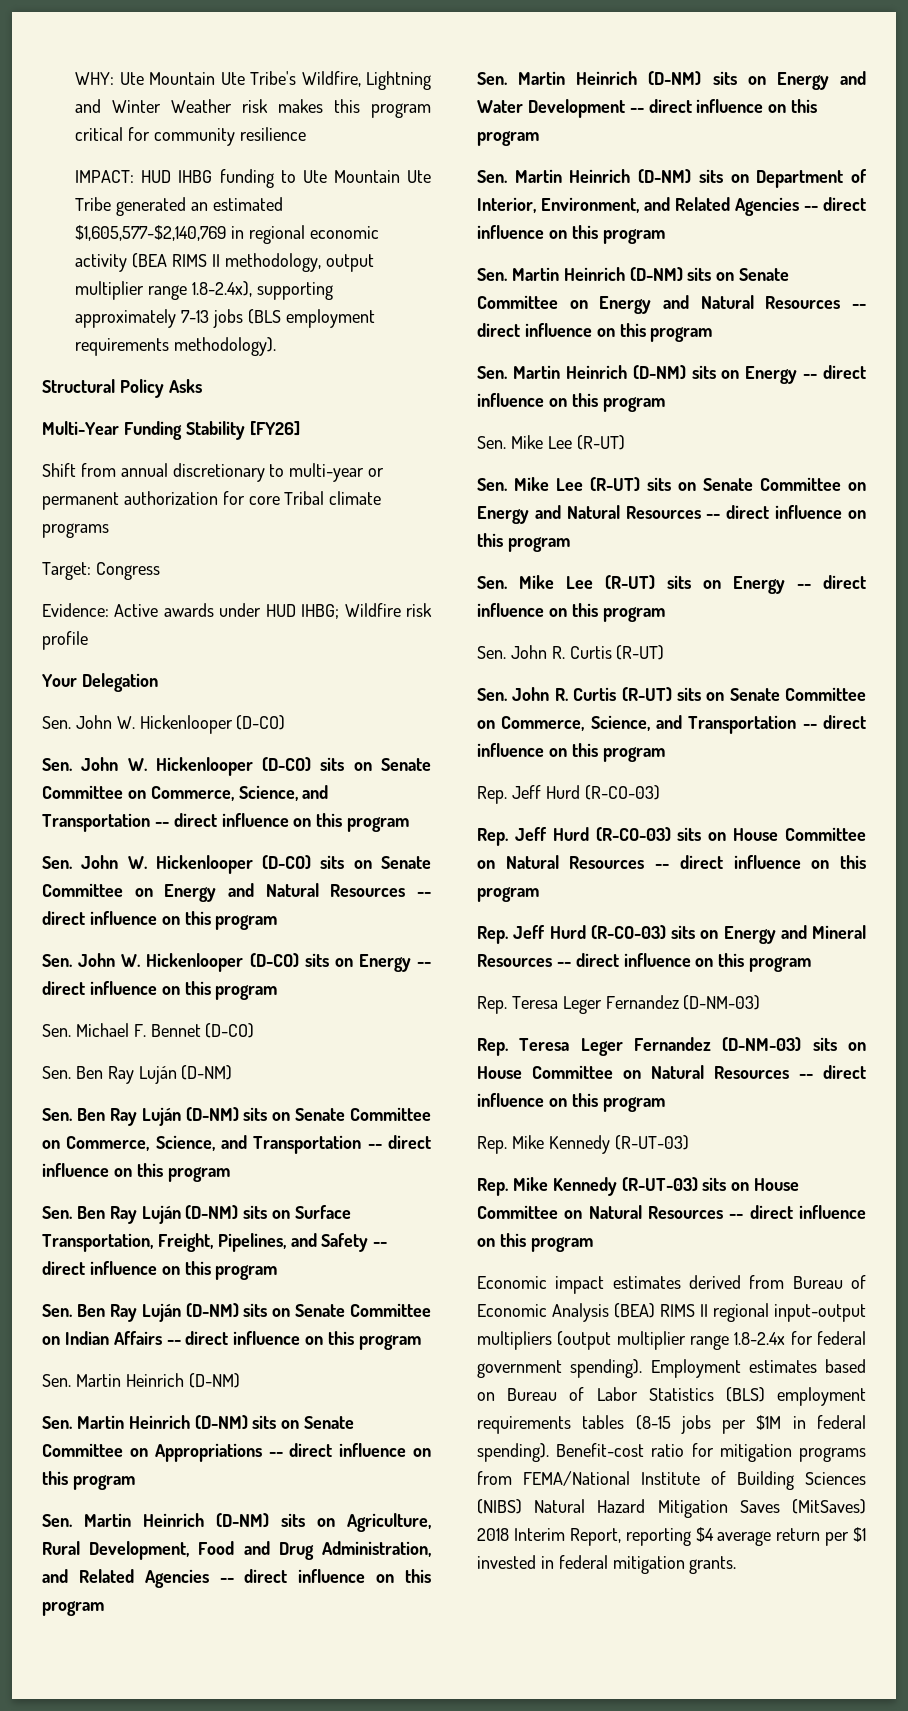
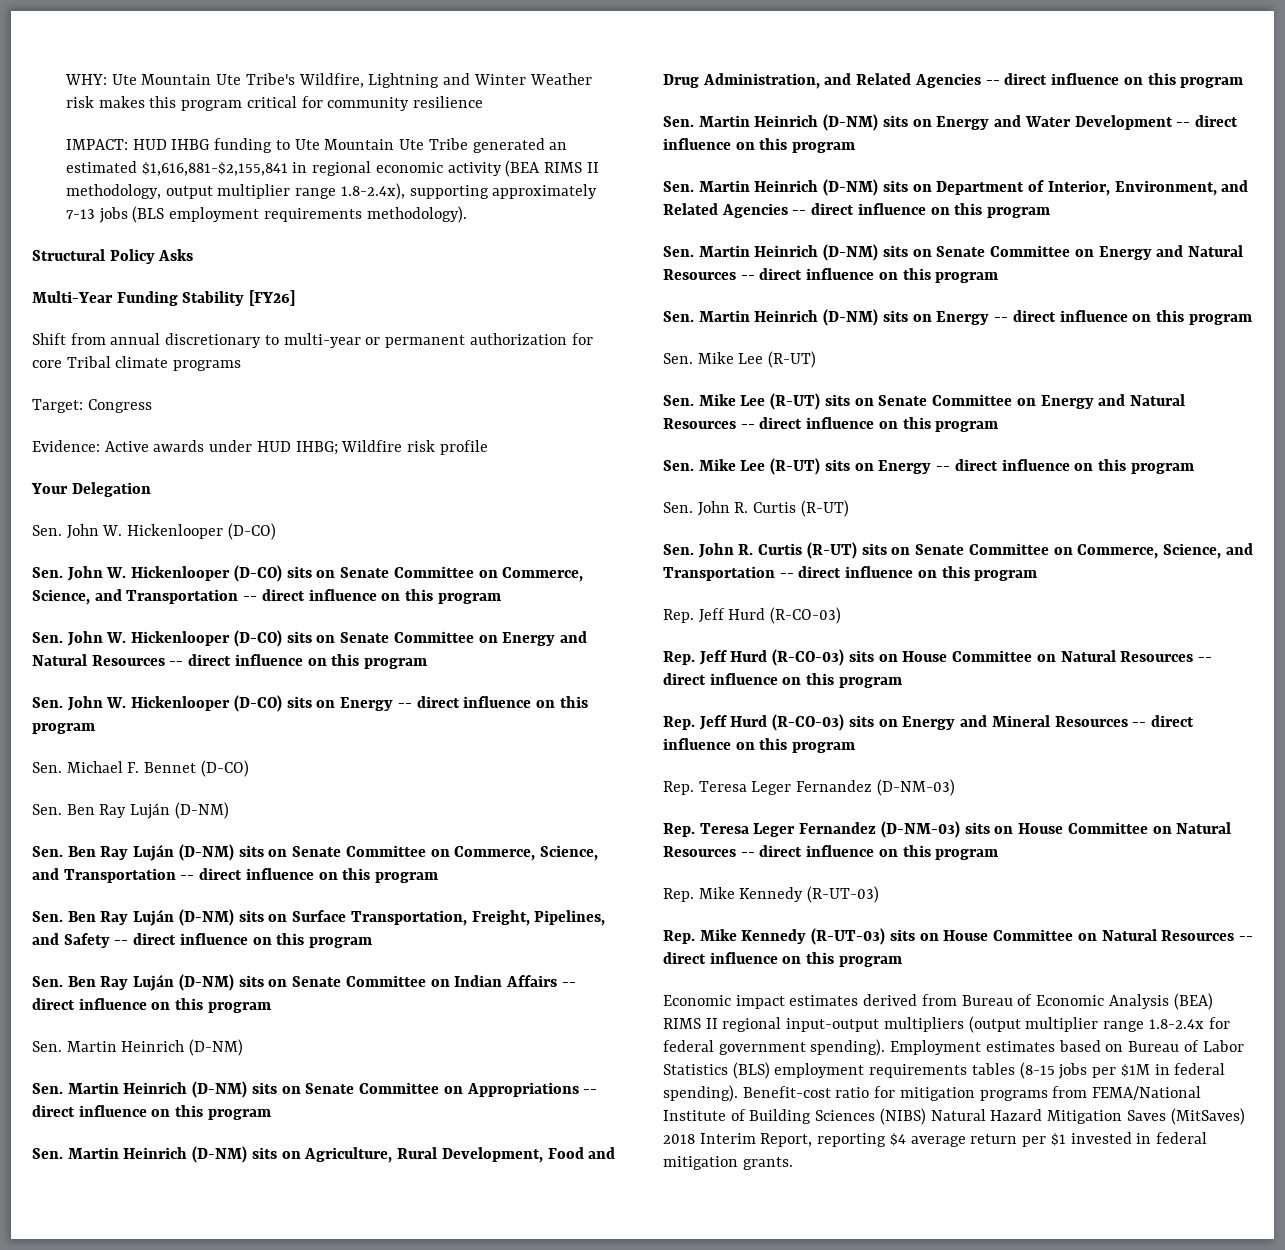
- IMPACT: HUD IHBG funding to Ute Mountain Ute Tribe generated an estimated $1,605,577-$2,140,769 in regional economic activity (BEA RIMS II methodology, output multiplier range 1.8-2.4x), supporting approximately 7-13 jobs (BLS employment requirements methodology).
+ IMPACT: HUD IHBG funding to Ute Mountain Ute Tribe generated an estimated $1,616,881-$2,155,841 in regional economic activity (BEA RIMS II methodology, output multiplier range 1.8-2.4x), supporting approximately 7-13 jobs (BLS employment requirements methodology).

